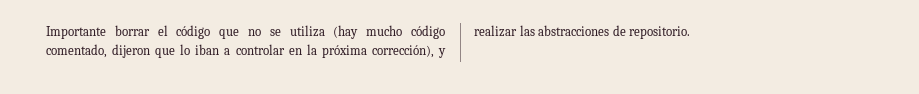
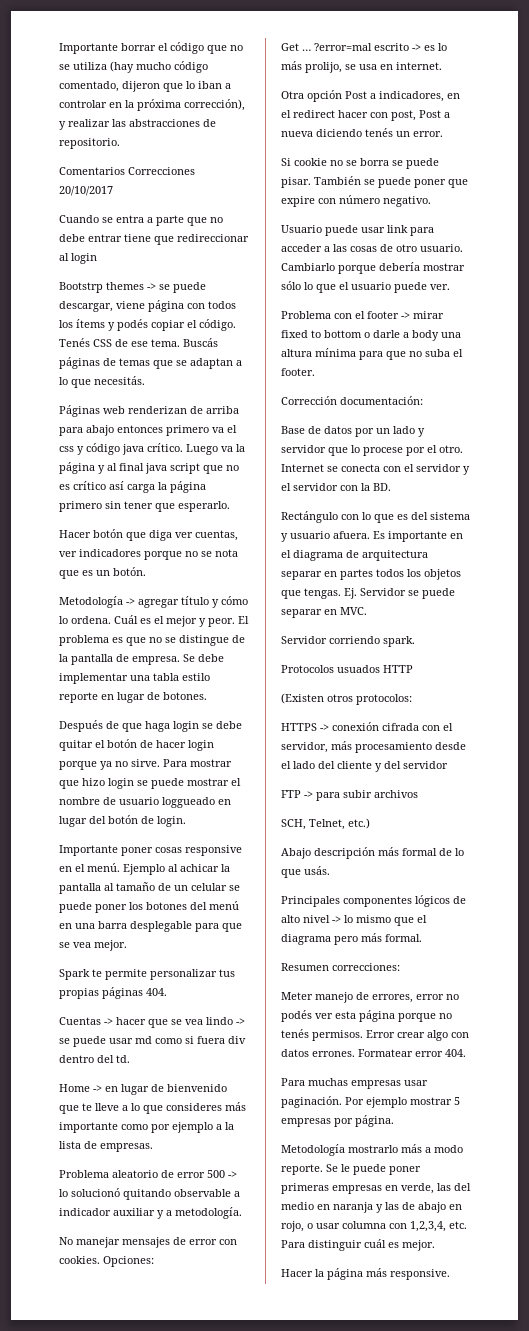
+ Comentarios Correcciones 20/10/2017
+ Cuando se entra a parte que no debe entrar tiene que redireccionar al login
+ Bootstrp themes -> se puede descargar, viene página con todos los ítems y podés copiar el código. Tenés CSS de ese tema. Buscás páginas de temas que se adaptan a lo que necesitás.
+ Páginas web renderizan de arriba para abajo entonces primero va el css y código java crítico. Luego va la página y al final java script que no es crítico así carga la página primero sin tener que esperarlo.
+ Hacer botón que diga ver cuentas, ver indicadores porque no se nota que es un botón.
+ Metodología -> agregar título y cómo lo ordena. Cuál es el mejor y peor. El problema es que no se distingue de la pantalla de empresa. Se debe implementar una tabla estilo reporte en lugar de botones.
+ Después de que haga login se debe quitar el botón de hacer login porque ya no sirve. Para mostrar que hizo login se puede mostrar el nombre de usuario loggueado en lugar del botón de login.
+ Importante poner cosas responsive en el menú. Ejemplo al achicar la pantalla al tamaño de un celular se puede poner los botones del menú en una barra desplegable para que se vea mejor.
+ Spark te permite personalizar tus propias páginas 404.
+ Cuentas -> hacer que se vea lindo -> se puede usar md como si fuera div dentro del td.
+ Home -> en lugar de bienvenido que te lleve a lo que consideres más importante como por ejemplo a la lista de empresas.
+ Problema aleatorio de error 500 -> lo solucionó quitando observable a indicador auxiliar y a metodología.
+ No manejar mensajes de error con cookies. Opciones:
+ Get … ?error=mal escrito -> es lo más prolijo, se usa en internet.
+ Otra opción Post a indicadores, en el redirect hacer con post, Post a nueva diciendo tenés un error.
+ Si cookie no se borra se puede pisar. También se puede poner que expire con número negativo.
+ Usuario puede usar link para acceder a las cosas de otro usuario. Cambiarlo porque debería mostrar sólo lo que el usuario puede ver.
+ Problema con el footer -> mirar fixed to bottom o darle a body una altura mínima para que no suba el footer.
+ Corrección documentación:
+ Base de datos por un lado y servidor que lo procese por el otro. Internet se conecta con el servidor y el servidor con la BD.
+ Rectángulo con lo que es del sistema y usuario afuera. Es importante en el diagrama de arquitectura separar en partes todos los objetos que tengas. Ej. Servidor se puede separar en MVC.
+ Servidor corriendo spark.
+ Protocolos usuados HTTP
+ (Existen otros protocolos:
+ HTTPS -> conexión cifrada con el servidor, más procesamiento desde el lado del cliente y del servidor
+ FTP -> para subir archivos
+ SCH, Telnet, etc.)
+ Abajo descripción más formal de lo que usás.
+ Principales componentes lógicos de alto nivel -> lo mismo que el diagrama pero más formal.
+ Resumen correcciones:
+ Meter manejo de errores, error no podés ver esta página porque no tenés permisos. Error crear algo con datos errones. Formatear error 404.
+ Para muchas empresas usar paginación. Por ejemplo mostrar 5 empresas por página.
+ Metodología mostrarlo más a modo reporte. Se le puede poner primeras empresas en verde, las del medio en naranja y las de abajo en rojo, o usar columna con 1,2,3,4, etc. Para distinguir cuál es mejor.
+ Hacer la página más responsive.

